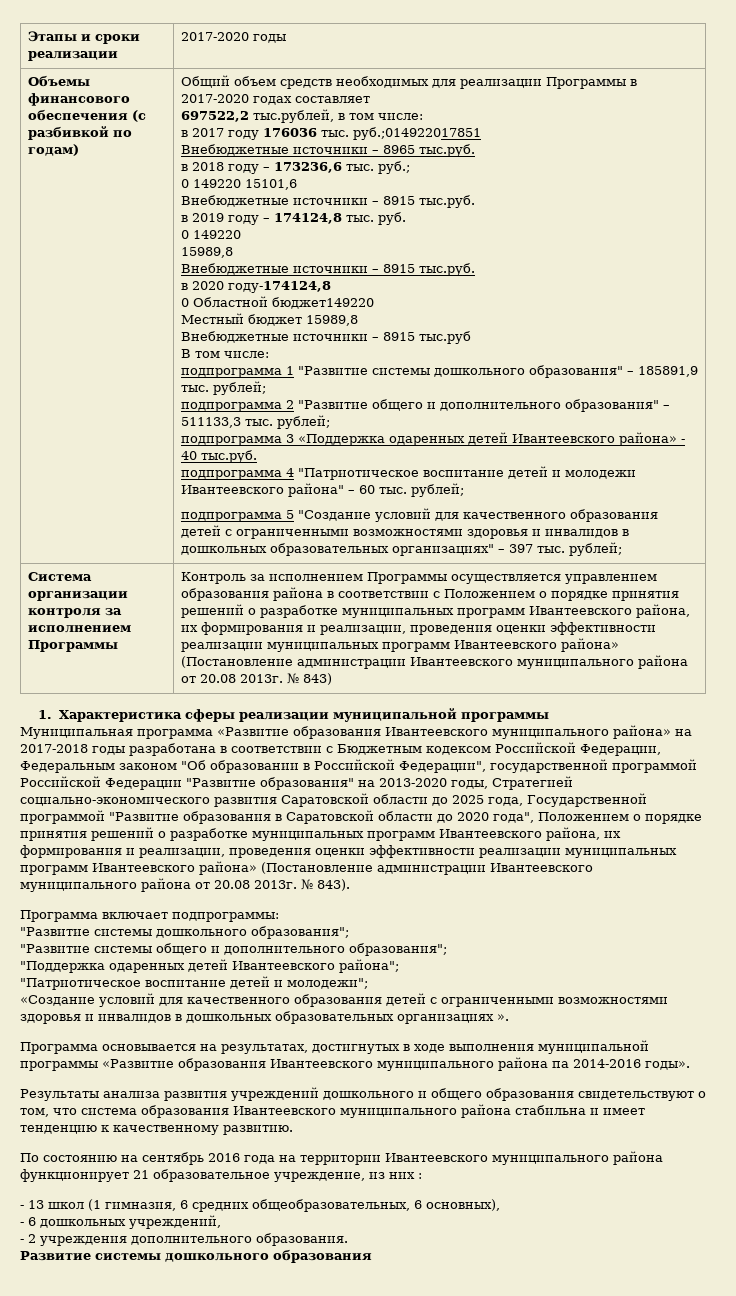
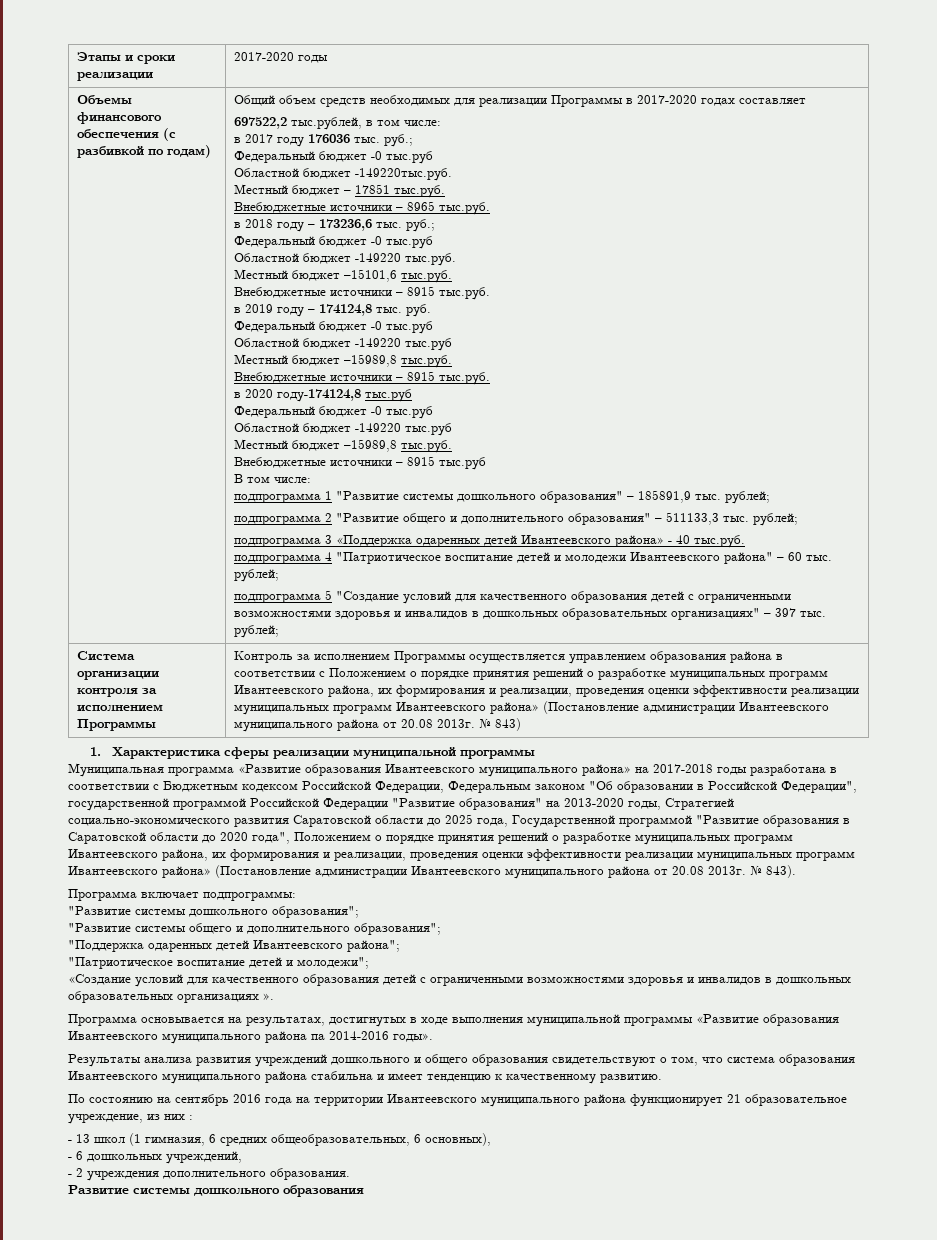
- в 2017 году 176036 тыс. руб.;014922017851
+ в 2017 году 176036 тыс. руб.;
+ Федеральный бюджет -0 тыс.руб
+ Областной бюджет -149220тыс.руб.
+ Местный бюджет – 17851 тыс.руб.
  в 2018 году – 173236,6 тыс. руб.;
- 0 149220 15101,6
+ Федеральный бюджет -0 тыс.руб
+ Областной бюджет -149220 тыс.руб.
+ Местный бюджет –15101,6 тыс.руб.
  в 2019 году – 174124,8 тыс. руб.
- 0 149220
- 15989,8
+ Федеральный бюджет -0 тыс.руб
+ Областной бюджет -149220 тыс.руб
+ Местный бюджет –15989,8 тыс.руб.
- в 2020 году-174124,8
- 0 Областной бюджет149220
- Местный бюджет 15989,8
+ в 2020 году-174124,8 тыс.руб
+ Федеральный бюджет -0 тыс.руб
+ Областной бюджет -149220 тыс.руб
+ Местный бюджет –15989,8 тыс.руб.

